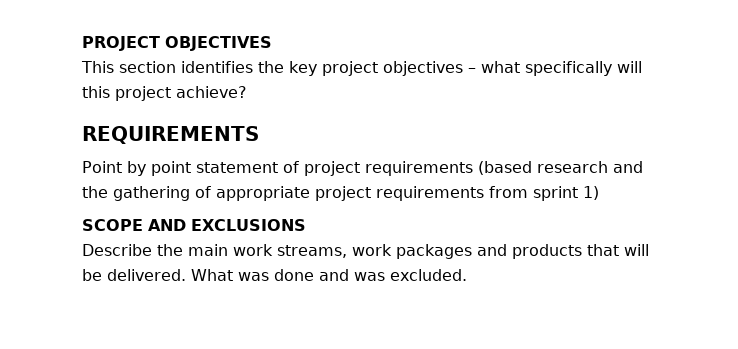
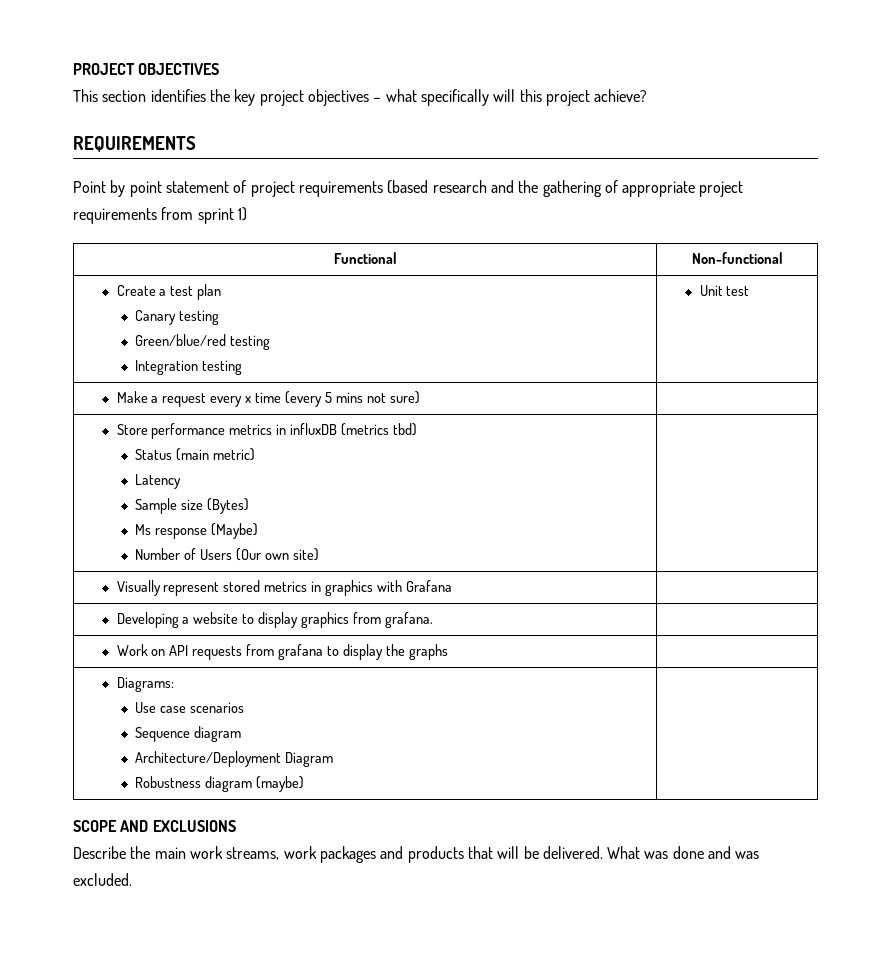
+ Functional | Non-functional
+ Create a test plan
+ Canary testing
+ Green/blue/red testing
+ Integration testing | Unit test
+ Make a request every x time (every 5 mins not sure) |
+ Store performance metrics in influxDB (metrics tbd)
+ Status (main metric)
+ Latency
+ Sample size (Bytes)
+ Ms response (Maybe)
+ Number of Users (Our own site) |
+ Visually represent stored metrics in graphics with Grafana |
+ Developing a website to display graphics from grafana. |
+ Work on API requests from grafana to display the graphs |
+ Diagrams:
+ Use case scenarios
+ Sequence diagram
+ Architecture/Deployment Diagram
+ Robustness diagram (maybe) |

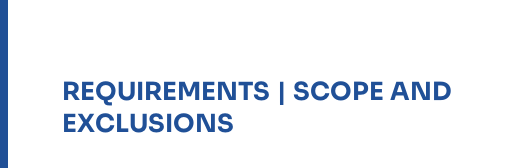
- PROJECT OBJECTIVES
- This section identifies the key project objectives – what specifically will this project achieve?
- REQUIREMENTS
- Point by point statement of project requirements (based research and the gathering of appropriate project requirements from sprint 1)
- Functional | Non-functional
- Create a test plan
- Canary testing
- Green/blue/red testing
- Integration testing | Unit test
- Make a request every x time (every 5 mins not sure) |
- Store performance metrics in influxDB (metrics tbd)
- Status (main metric)
- Latency
- Sample size (Bytes)
- Ms response (Maybe)
- Number of Users (Our own site) |
- Visually represent stored metrics in graphics with Grafana |
- Developing a website to display graphics from grafana. |
- Work on API requests from grafana to display the graphs |
- Diagrams:
- Use case scenarios
- Sequence diagram
- Architecture/Deployment Diagram
- Robustness diagram (maybe) |
- SCOPE AND EXCLUSIONS
- Describe the main work streams, work packages and products that will be delivered. What was done and was excluded.
+ REQUIREMENTS | SCOPE AND EXCLUSIONS

